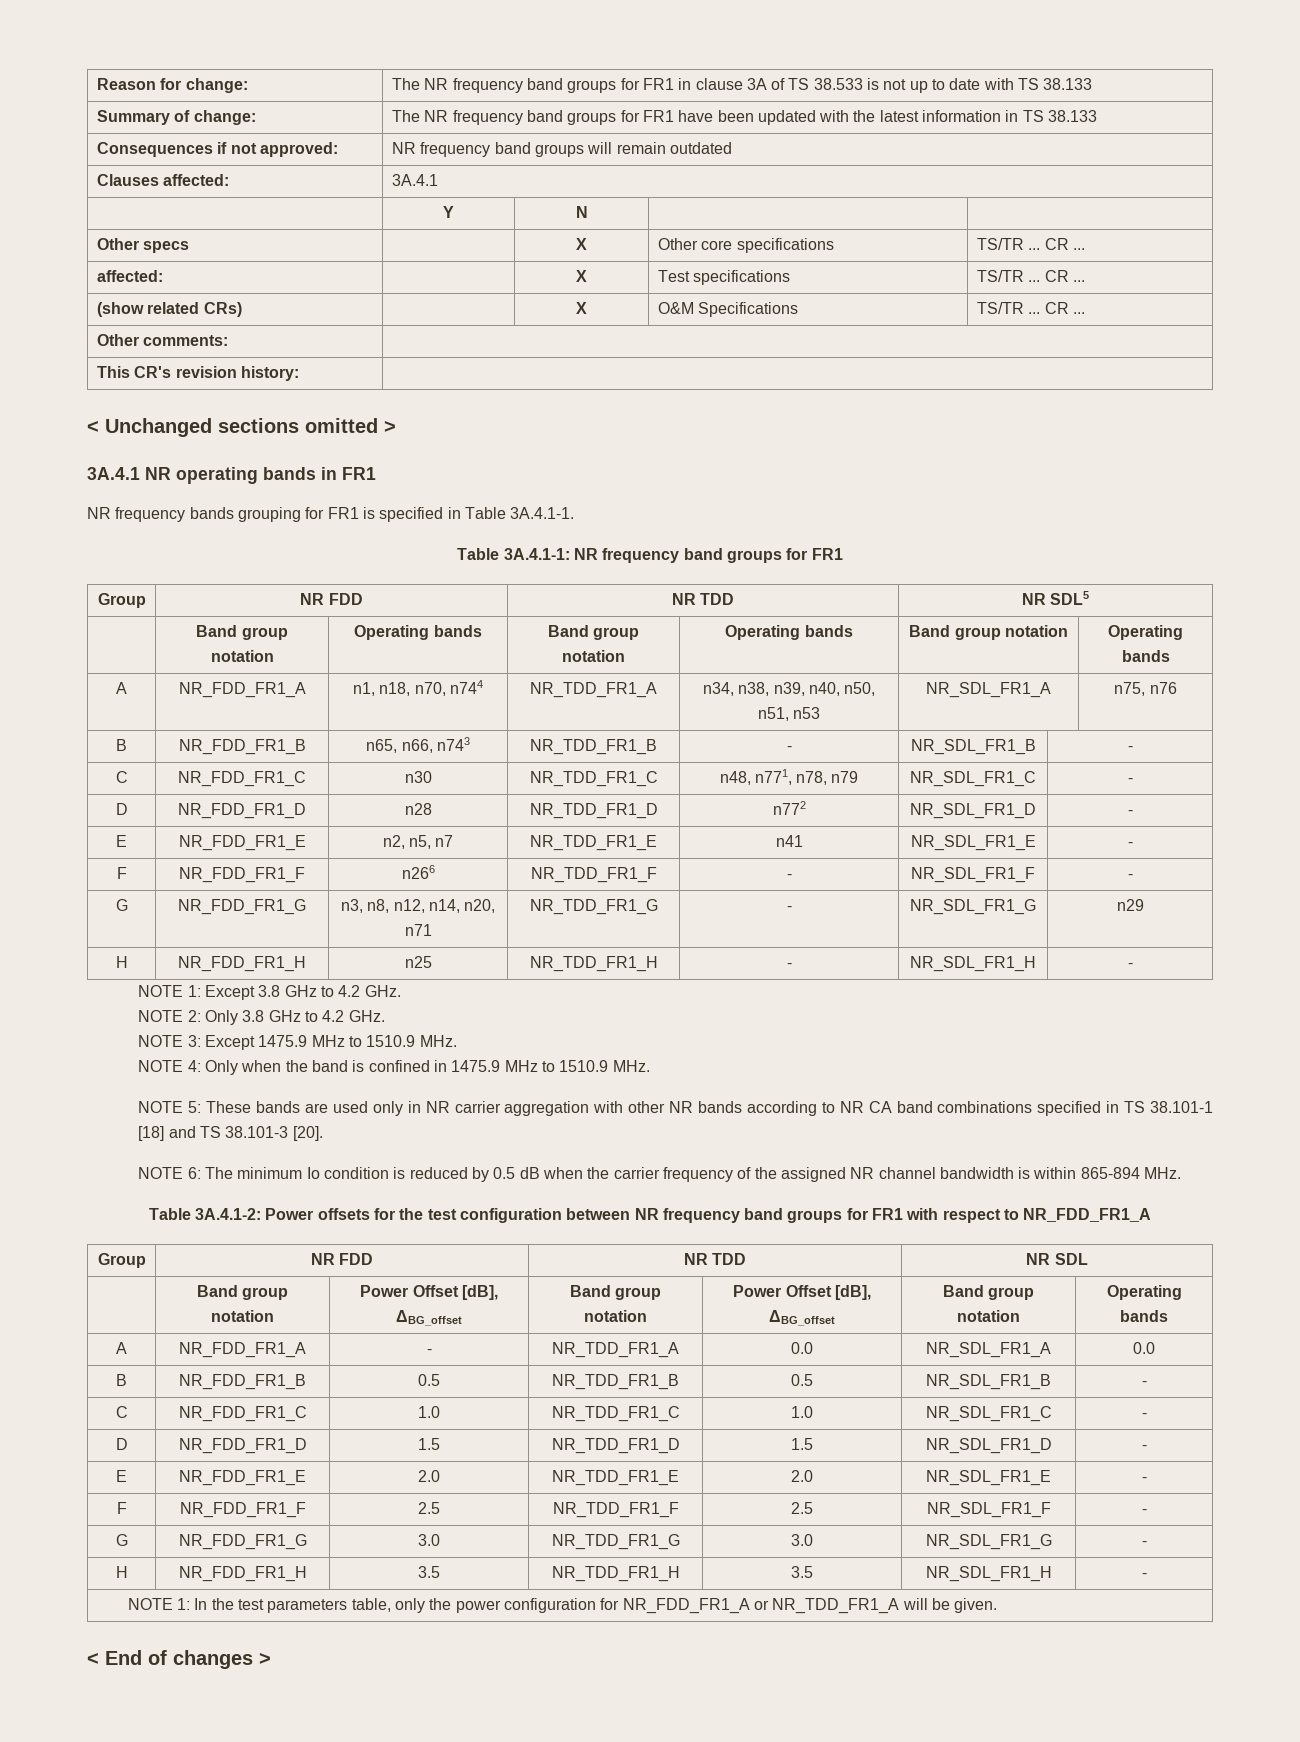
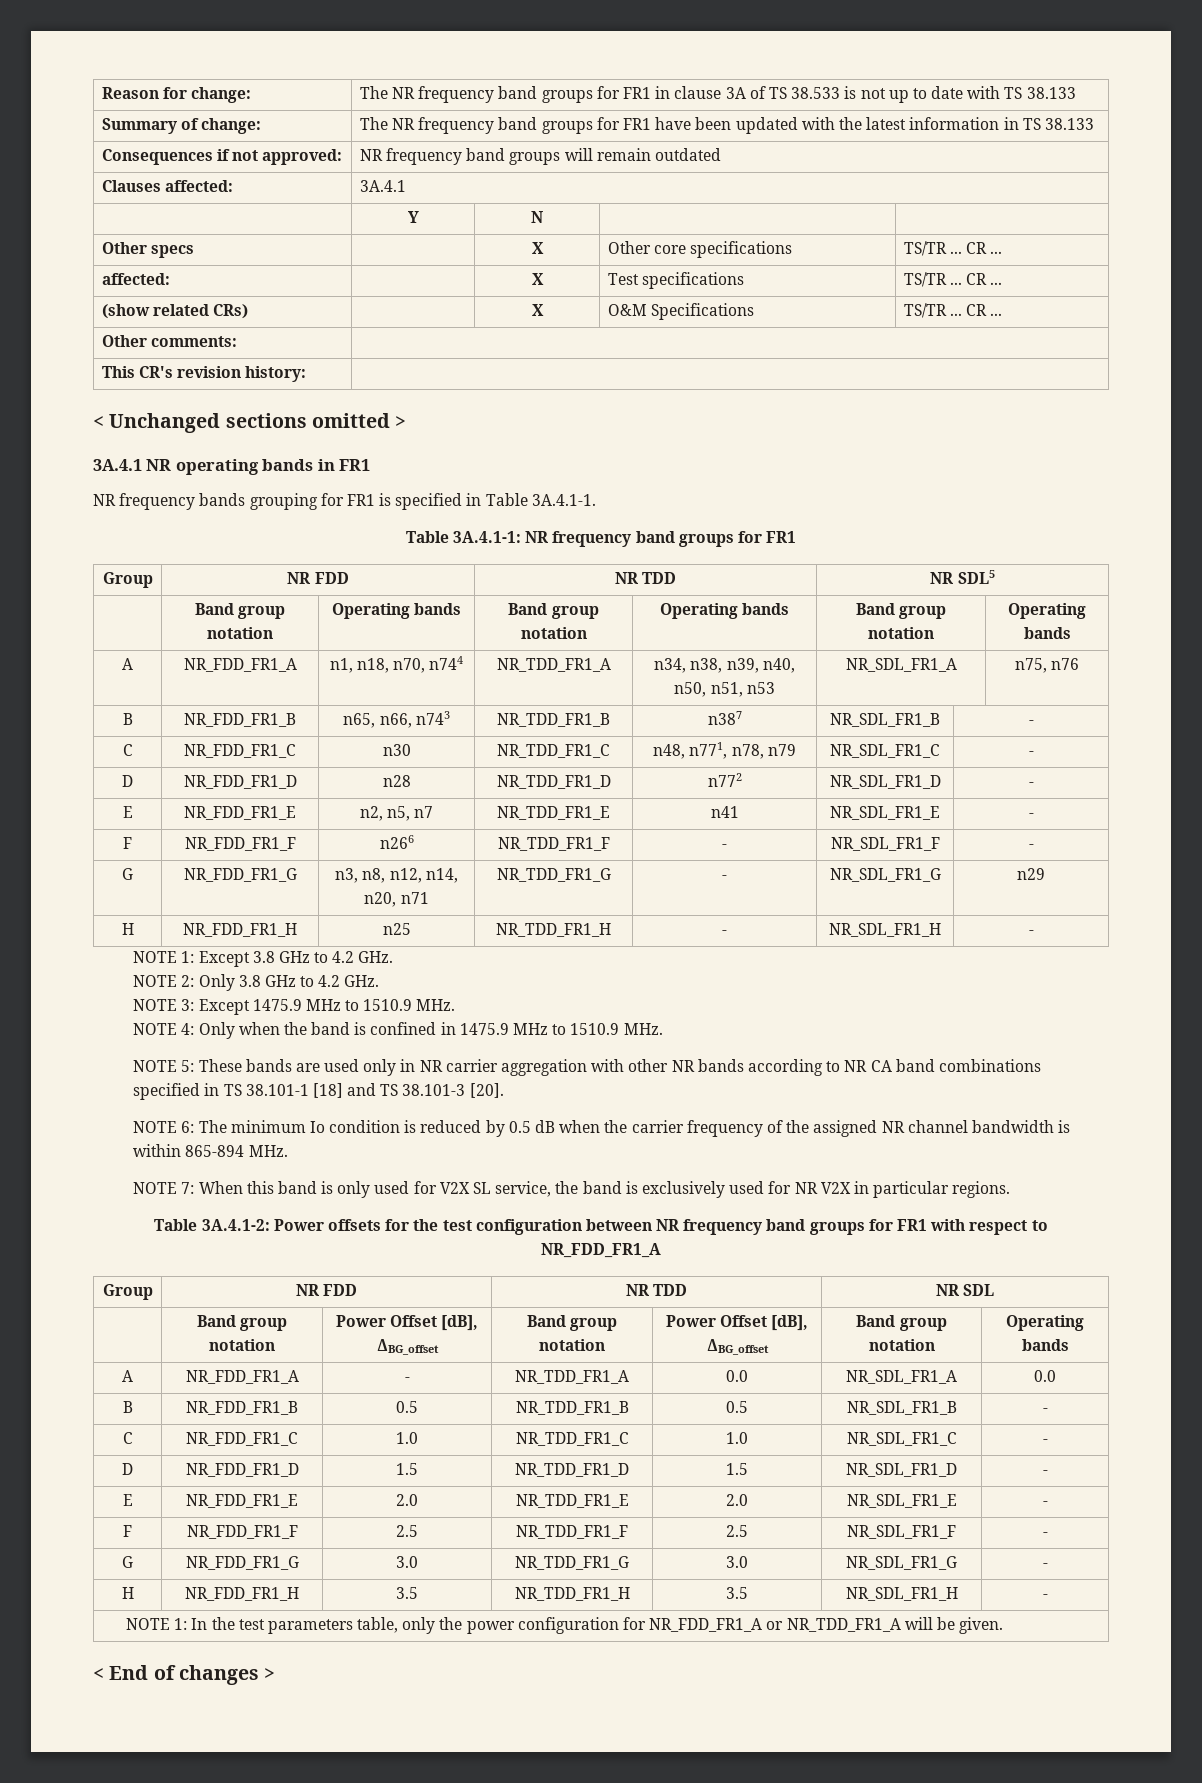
- B | NR_FDD_FR1_B | n65, n66, n743 | NR_TDD_FR1_B | - | NR_SDL_FR1_B | -
+ B | NR_FDD_FR1_B | n65, n66, n743 | NR_TDD_FR1_B | n387 | NR_SDL_FR1_B | -
+ NOTE 7: When this band is only used for V2X SL service, the band is exclusively used for NR V2X in particular regions.

